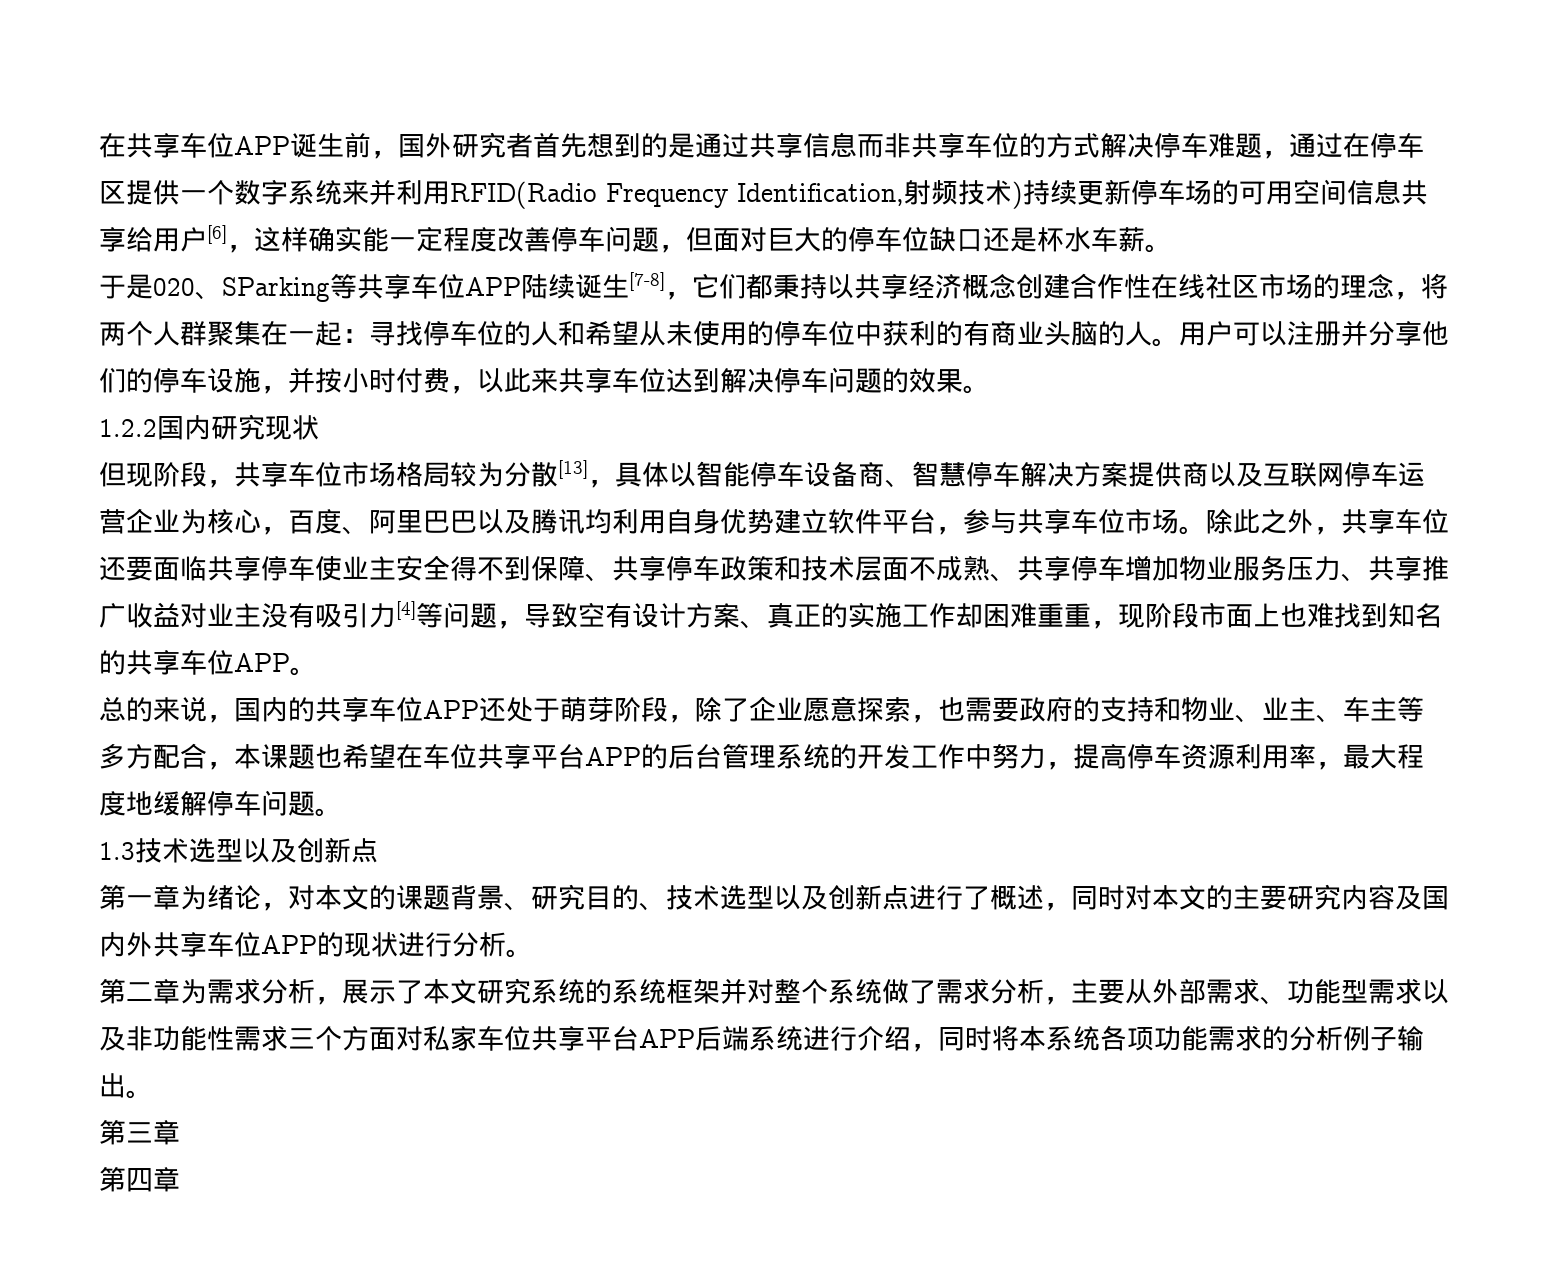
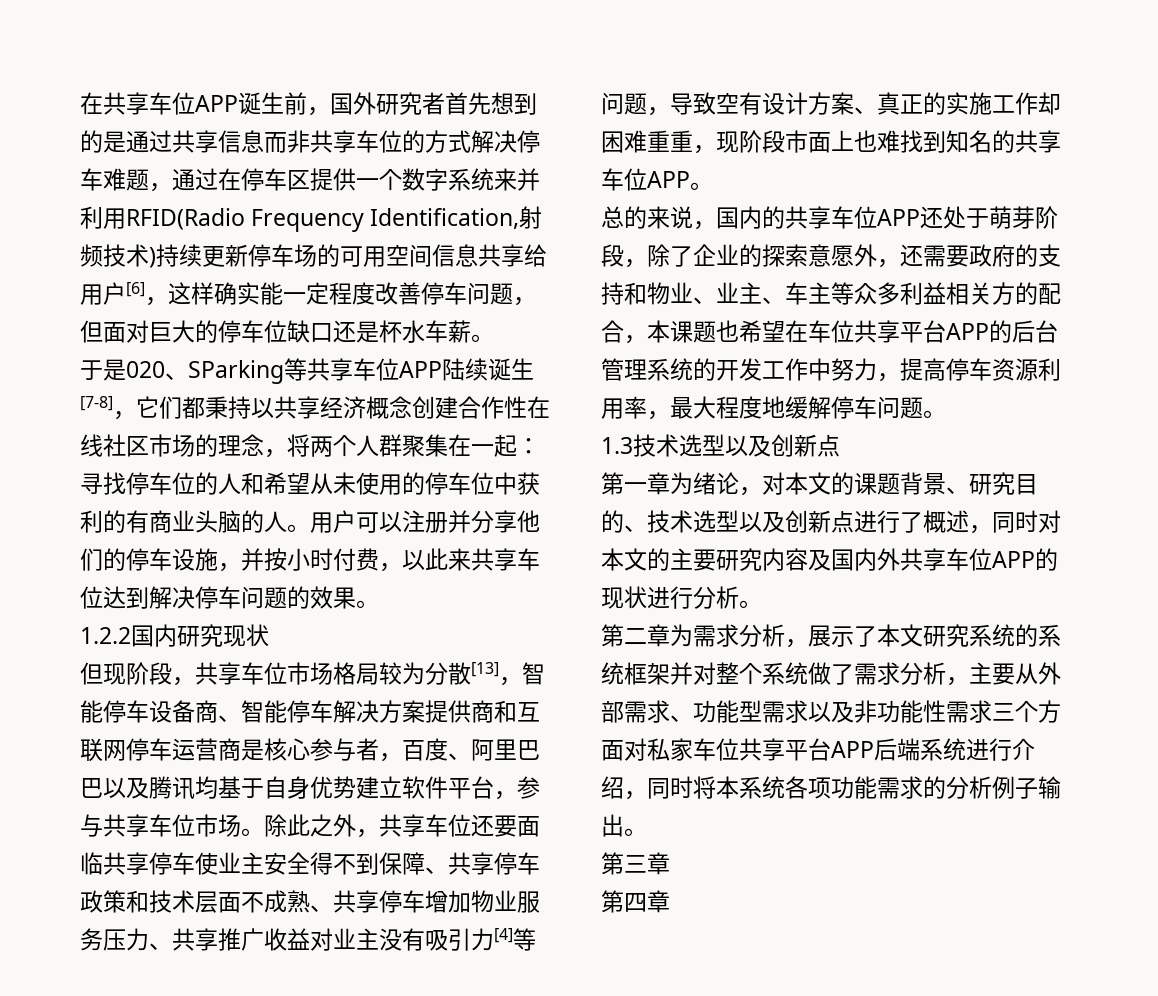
- 但现阶段，共享车位市场格局较为分散[13]，具体以智能停车设备商、智慧停车解决方案提供商以及互联网停车运营企业为核心，百度、阿里巴巴以及腾讯均利用自身优势建立软件平台，参与共享车位市场。
+ 但现阶段，共享车位市场格局较为分散[13]，智能停车设备商、智能停车解决方案提供商和互联网停车运营商是核心参与者，百度、阿里巴巴以及腾讯均基于自身优势建立软件平台，参与共享车位市场。
- 总的来说，国内的共享车位APP还处于萌芽阶段，除了企业愿意探索，也需要政府的支持和物业、业主、车主等多方配合，本课题也希望在车位共享平台APP的后台管理系统的开发工作中努力，提高停车资源利用率，最大程度地缓解停车问题。
+ 总的来说，国内的共享车位APP还处于萌芽阶段，除了企业的探索意愿外，还需要政府的支持和物业、业主、车主等众多利益相关方的配合，本课题也希望在车位共享平台APP的后台管理系统的开发工作中努力，提高停车资源利用率，最大程度地缓解停车问题。

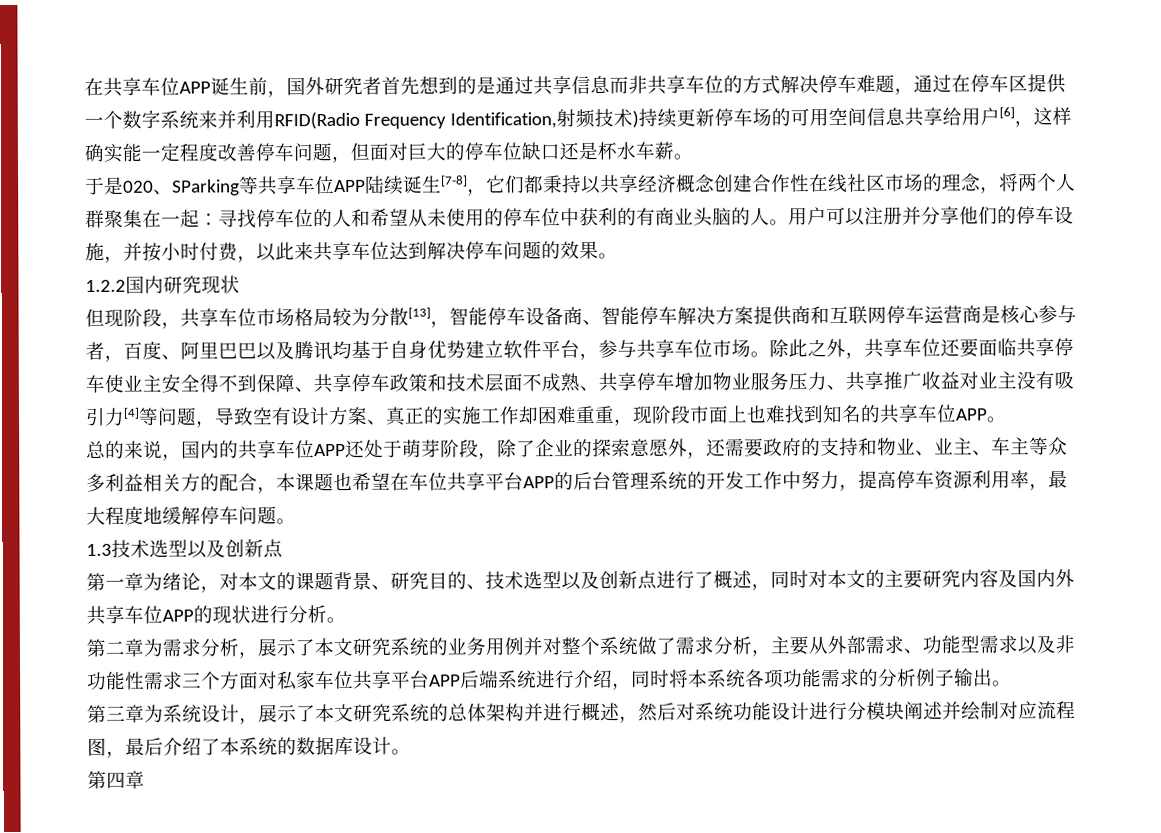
- 第二章为需求分析，展示了本文研究系统的系统框架并对整个系统做了需求分析，主要从外部需求、功能型需求以及非功能性需求三个方面对私家车位共享平台APP后端系统进行介绍，同时将本系统各项功能需求的分析例子输出。
+ 第二章为需求分析，展示了本文研究系统的业务用例并对整个系统做了需求分析，主要从外部需求、功能型需求以及非功能性需求三个方面对私家车位共享平台APP后端系统进行介绍，同时将本系统各项功能需求的分析例子输出。
- 第三章
+ 第三章为系统设计，展示了本文研究系统的总体架构并进行概述，然后对系统功能设计进行分模块阐述并绘制对应流程图，最后介绍了本系统的数据库设计。

